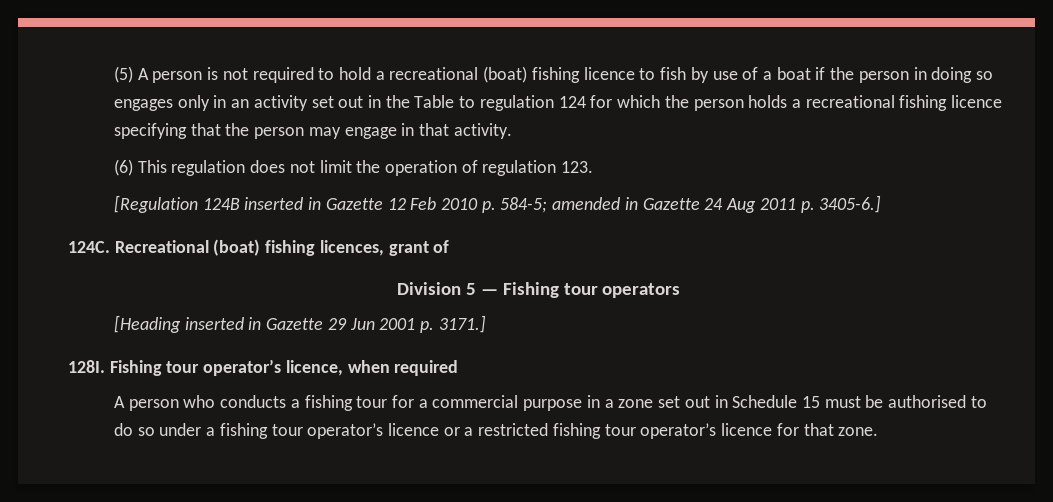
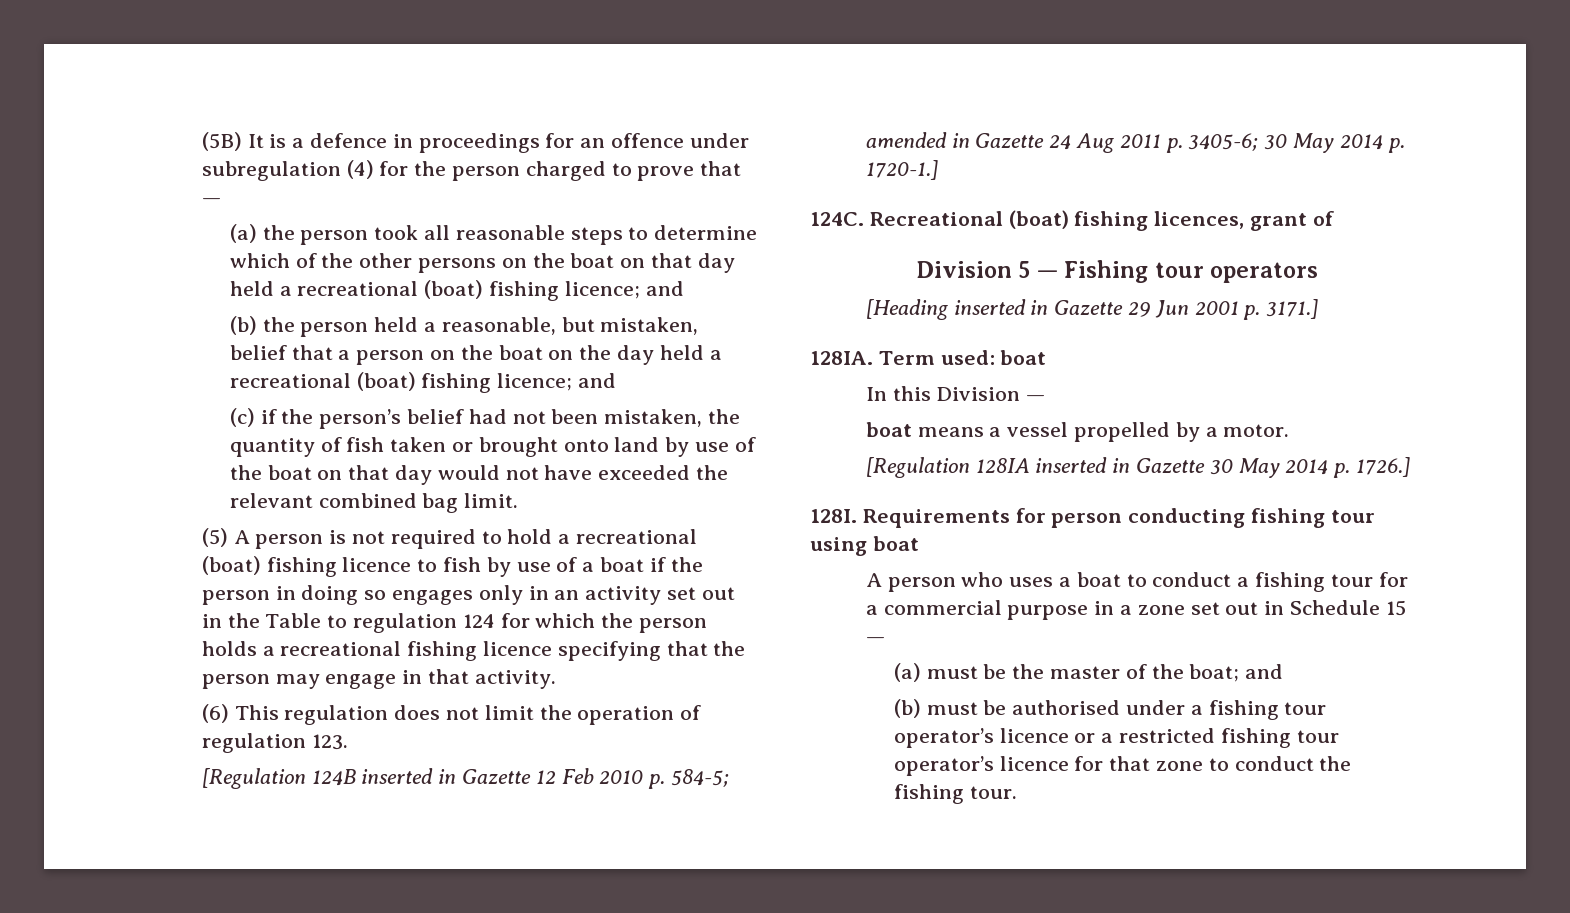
+ (5B) It is a defence in proceedings for an offence under subregulation (4) for the person charged to prove that —
+ (a) the person took all reasonable steps to determine which of the other persons on the boat on that day held a recreational (boat) fishing licence; and
+ (b) the person held a reasonable, but mistaken, belief that a person on the boat on the day held a recreational (boat) fishing licence; and
+ (c) if the person’s belief had not been mistaken, the quantity of fish taken or brought onto land by use of the boat on that day would not have exceeded the relevant combined bag limit.
- [Regulation 124B inserted in Gazette 12 Feb 2010 p. 584-5; amended in Gazette 24 Aug 2011 p. 3405-6.]
+ [Regulation 124B inserted in Gazette 12 Feb 2010 p. 584-5; amended in Gazette 24 Aug 2011 p. 3405-6; 30 May 2014 p. 1720-1.]
- 128I. Fishing tour operator’s licence, when required
- A person who conducts a fishing tour for a commercial purpose in a zone set out in Schedule 15 must be authorised to do so under a fishing tour operator’s licence or a restricted fishing tour operator’s licence for that zone.
+ 128IA. Term used: boat
+ In this Division —
+ boat means a vessel propelled by a motor.
+ [Regulation 128IA inserted in Gazette 30 May 2014 p. 1726.]
+ 128I. Requirements for person conducting fishing tour using boat
+ A person who uses a boat to conduct a fishing tour for a commercial purpose in a zone set out in Schedule 15 —
+ (a) must be the master of the boat; and
+ (b) must be authorised under a fishing tour operator’s licence or a restricted fishing tour operator’s licence for that zone to conduct the fishing tour.

